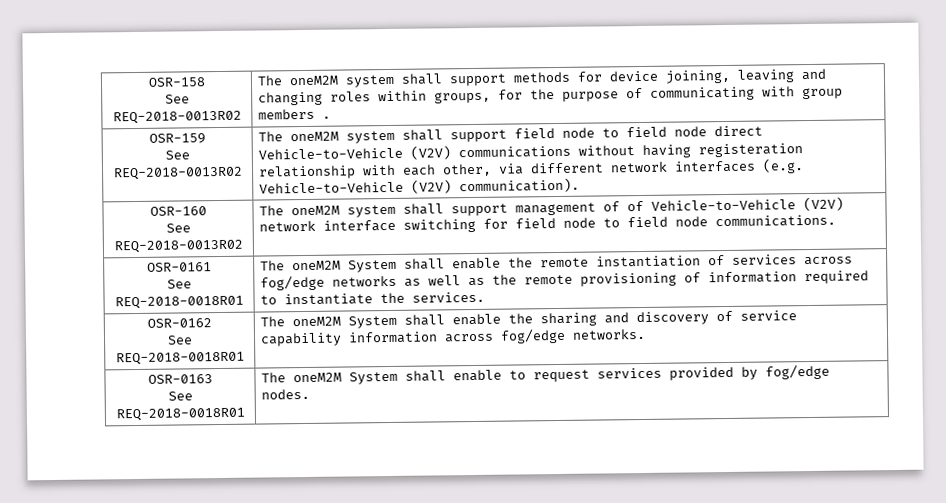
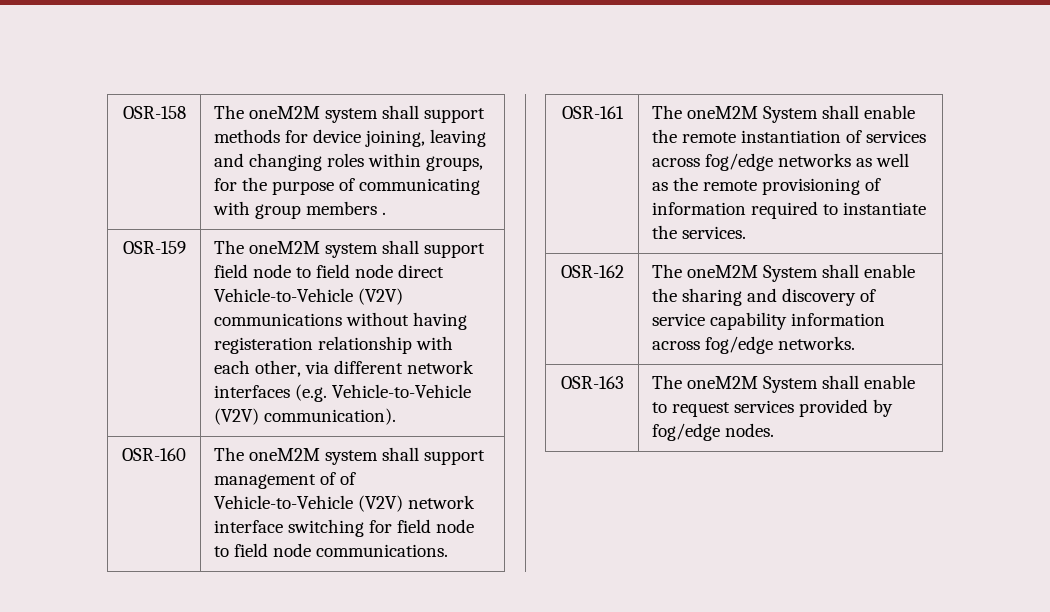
- OSR-158
- See REQ-2018-0013R02 | The oneM2M system shall support methods for device joining, leaving and changing roles within groups, for the purpose of communicating with group members .
+ OSR-158 | The oneM2M system shall support methods for device joining, leaving and changing roles within groups, for the purpose of communicating with group members .
- OSR-159
- See REQ-2018-0013R02 | The oneM2M system shall support field node to field node direct Vehicle-to-Vehicle (V2V) communications without having registeration relationship with each other, via different network interfaces (e.g. Vehicle-to-Vehicle (V2V) communication).
+ OSR-159 | The oneM2M system shall support field node to field node direct Vehicle-to-Vehicle (V2V) communications without having registeration relationship with each other, via different network interfaces (e.g. Vehicle-to-Vehicle (V2V) communication).
- OSR-160
- See REQ-2018-0013R02 | The oneM2M system shall support management of of Vehicle-to-Vehicle (V2V) network interface switching for field node to field node communications.
+ OSR-160 | The oneM2M system shall support management of of Vehicle-to-Vehicle (V2V) network interface switching for field node to field node communications.
- OSR-0161
- See REQ-2018-0018R01 | The oneM2M System shall enable the remote instantiation of services across fog/edge networks as well as the remote provisioning of information required to instantiate the services.
+ OSR-161 | The oneM2M System shall enable the remote instantiation of services across fog/edge networks as well as the remote provisioning of information required to instantiate the services.
- OSR-0162
- See REQ-2018-0018R01 | The oneM2M System shall enable the sharing and discovery of service capability information across fog/edge networks.
+ OSR-162 | The oneM2M System shall enable the sharing and discovery of service capability information across fog/edge networks.
- OSR-0163
- See REQ-2018-0018R01 | The oneM2M System shall enable to request services provided by fog/edge nodes.
+ OSR-163 | The oneM2M System shall enable to request services provided by fog/edge nodes.

